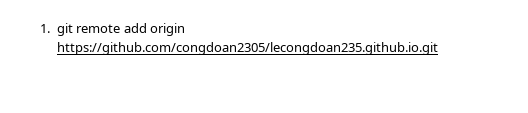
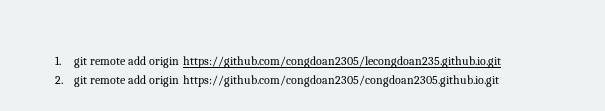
+ 2. git remote add origin https://github.com/congdoan2305/congdoan2305.github.io.git

